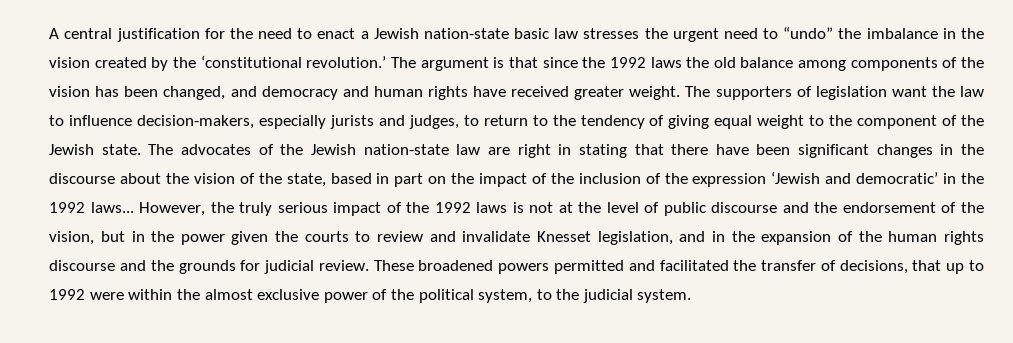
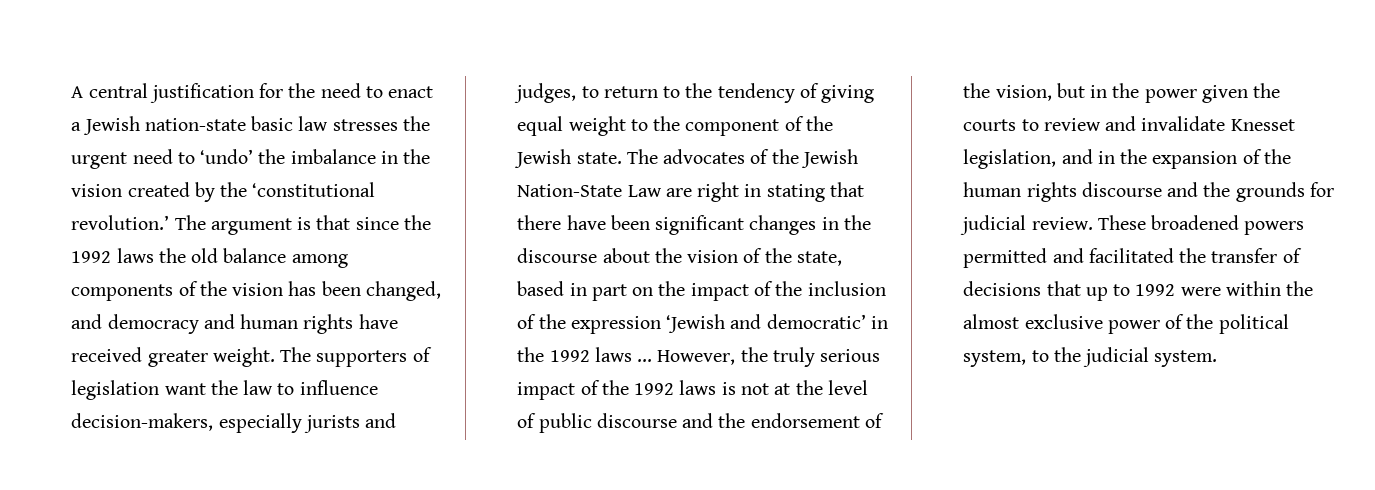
- A central justification for the need to enact a Jewish nation-state basic law stresses the urgent need to “undo” the imbalance in the vision created by the ‘constitutional revolution.’
+ A central justification for the need to enact a Jewish nation-state basic law stresses the urgent need to ‘undo’ the imbalance in the vision created by the ‘constitutional revolution.’
- The advocates of the Jewish nation-state law are right in stating that there have been significant changes in the discourse about the vision of the state, based in part on the impact of the inclusion of the expression ‘Jewish and democratic’ in the 1992 laws...
+ The advocates of the Jewish Nation-State Law are right in stating that there have been significant changes in the discourse about the vision of the state, based in part on the impact of the inclusion of the expression ‘Jewish and democratic’ in the 1992 laws ...
- These broadened powers permitted and facilitated the transfer of decisions, that up to 1992 were within the almost exclusive power of the political system, to the judicial system.
+ These broadened powers permitted and facilitated the transfer of decisions that up to 1992 were within the almost exclusive power of the political system, to the judicial system.

